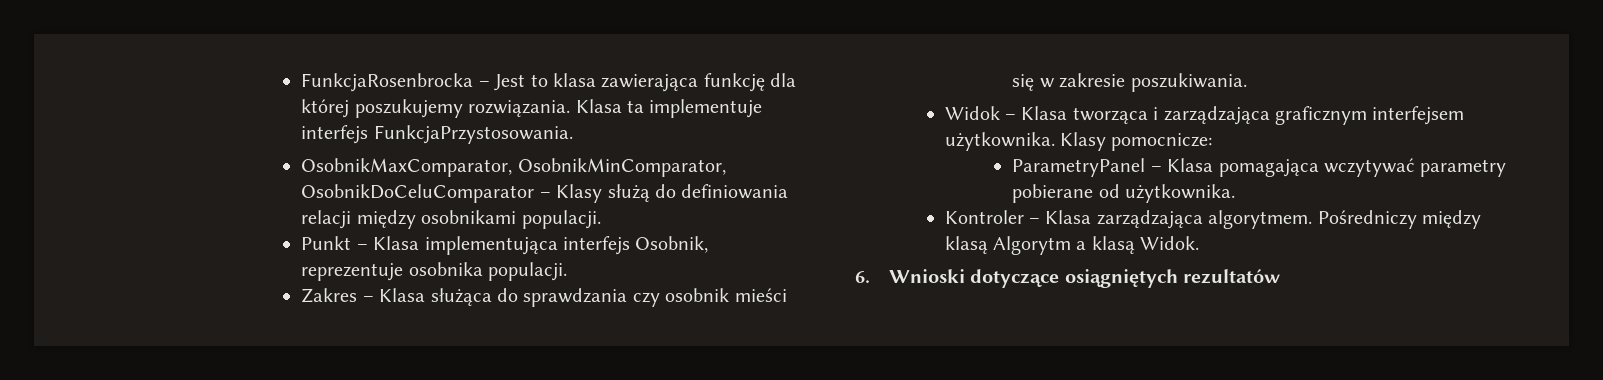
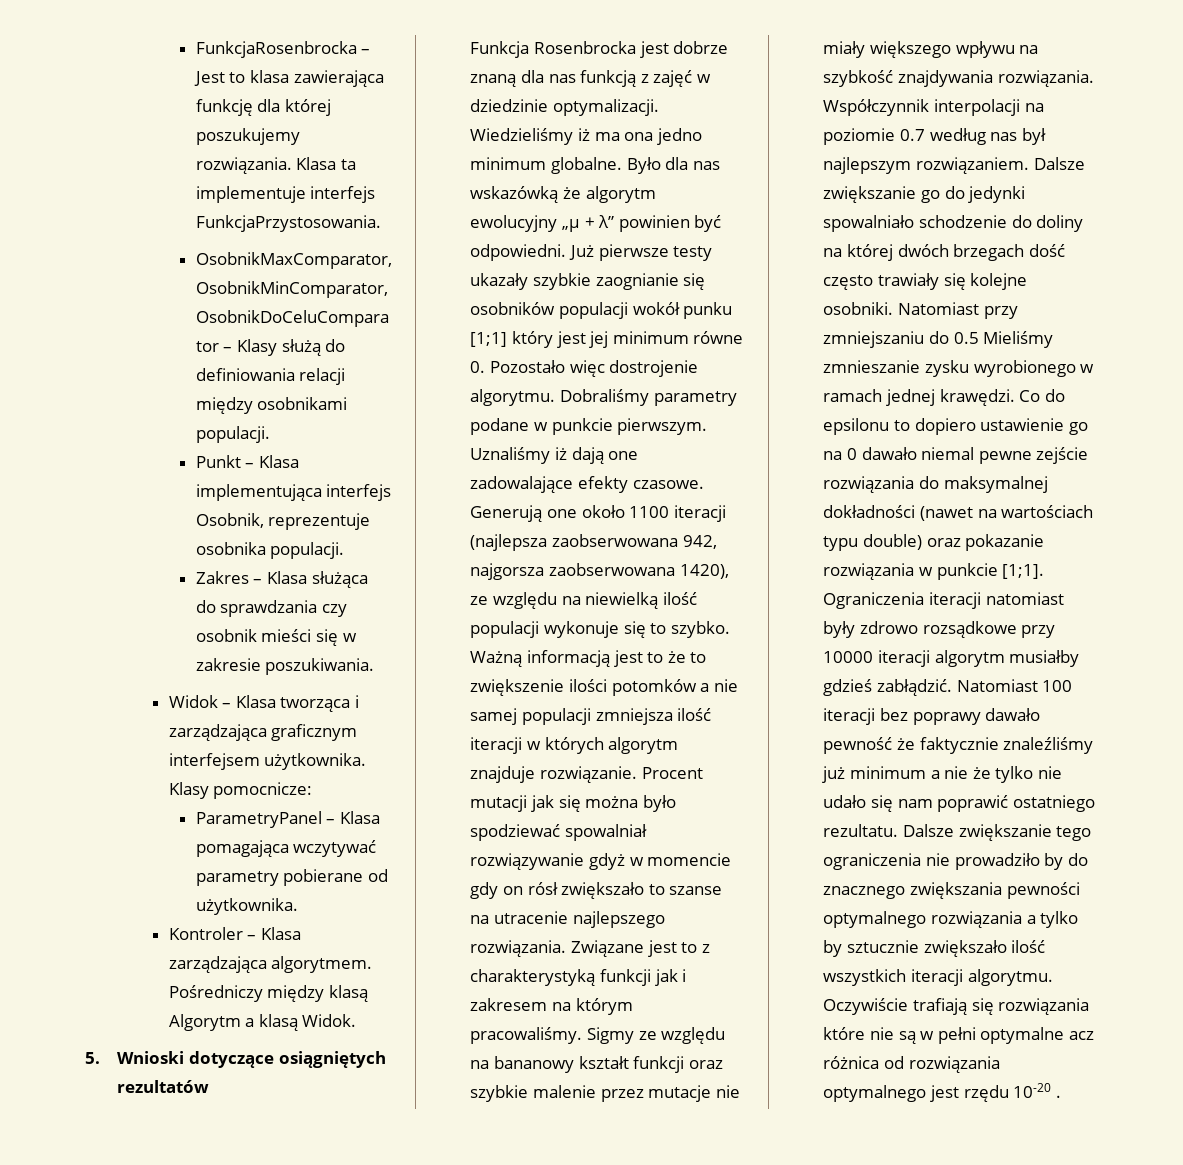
- 6. Wnioski dotyczące osiągniętych rezultatów
+ 5. Wnioski dotyczące osiągniętych rezultatów
+ Funkcja Rosenbrocka jest dobrze znaną dla nas funkcją z zajęć w dziedzinie optymalizacji. Wiedzieliśmy iż ma ona jedno minimum globalne. Było dla nas wskazówką że algorytm ewolucyjny „μ + λ” powinien być odpowiedni. Już pierwsze testy ukazały szybkie zaognianie się osobników populacji wokół punku [1;1] który jest jej minimum równe 0. Pozostało więc dostrojenie algorytmu. Dobraliśmy parametry podane w punkcie pierwszym. Uznaliśmy iż dają one zadowalające efekty czasowe. Generują one około 1100 iteracji (najlepsza zaobserwowana 942, najgorsza zaobserwowana 1420), ze względu na niewielką ilość populacji wykonuje się to szybko. Ważną informacją jest to że to zwiększenie ilości potomków a nie samej populacji zmniejsza ilość iteracji w których algorytm znajduje rozwiązanie. Procent mutacji jak się można było spodziewać spowalniał rozwiązywanie gdyż w momencie gdy on rósł zwiększało to szanse na utracenie najlepszego rozwiązania. Związane jest to z charakterystyką funkcji jak i zakresem na którym pracowaliśmy. Sigmy ze względu na bananowy kształt funkcji oraz szybkie malenie przez mutacje nie miały większego wpływu na szybkość znajdywania rozwiązania. Współczynnik interpolacji na poziomie 0.7 według nas był najlepszym rozwiązaniem. Dalsze zwiększanie go do jedynki spowalniało schodzenie do doliny na której dwóch brzegach dość często trawiały się kolejne osobniki. Natomiast przy zmniejszaniu do 0.5 Mieliśmy zmnieszanie zysku wyrobionego w ramach jednej krawędzi. Co do epsilonu to dopiero ustawienie go na 0 dawało niemal pewne zejście rozwiązania do maksymalnej dokładności (nawet na wartościach typu double) oraz pokazanie rozwiązania w punkcie [1;1]. Ograniczenia iteracji natomiast były zdrowo rozsądkowe przy 10000 iteracji algorytm musiałby gdzieś zabłądzić. Natomiast 100 iteracji bez poprawy dawało pewność że faktycznie znaleźliśmy już minimum a nie że tylko nie udało się nam poprawić ostatniego rezultatu. Dalsze zwiększanie tego ograniczenia nie prowadziło by do znacznego zwiększania pewności optymalnego rozwiązania a tylko by sztucznie zwiększało ilość wszystkich iteracji algorytmu. Oczywiście trafiają się rozwiązania które nie są w pełni optymalne acz różnica od rozwiązania optymalnego jest rzędu 10-20 .

